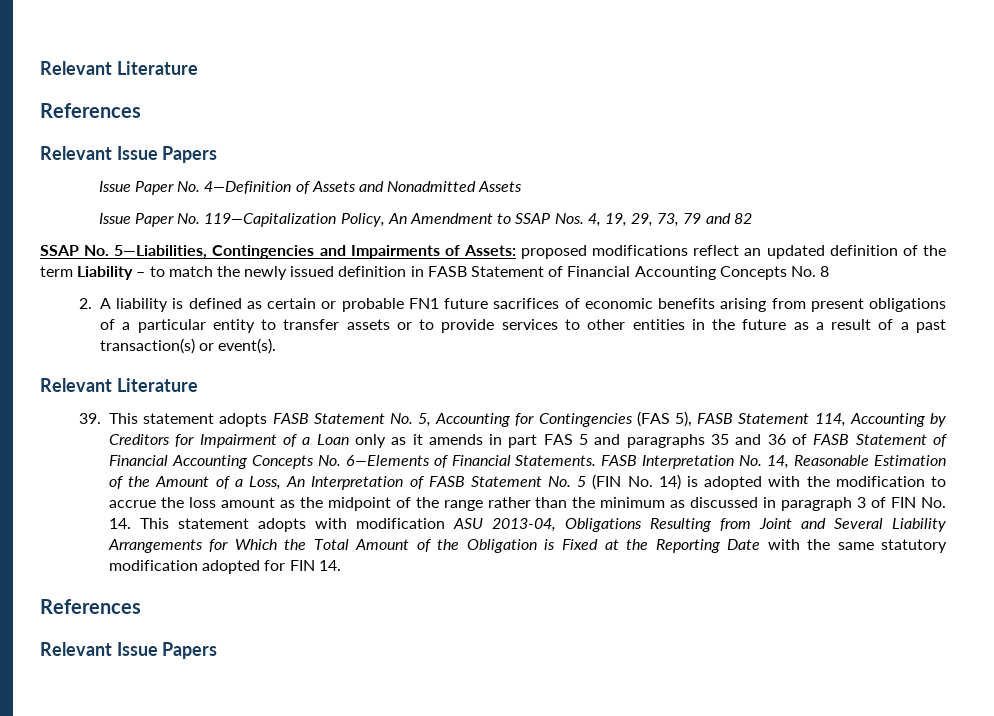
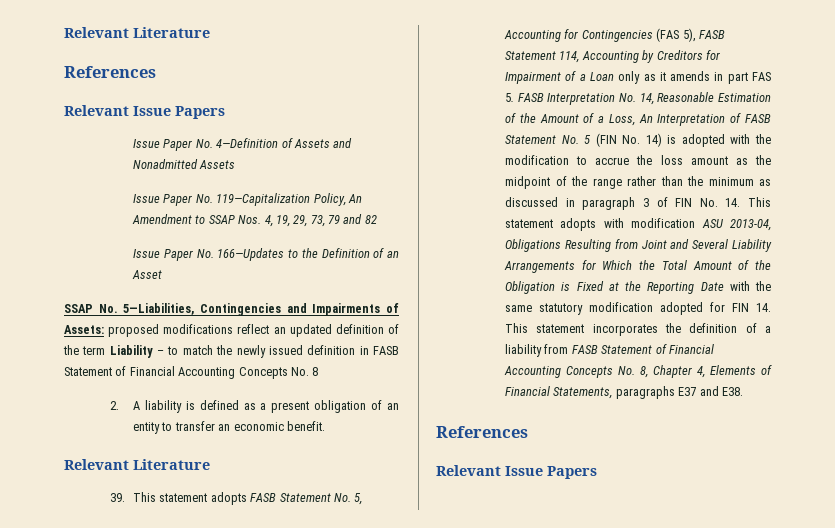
+ Issue Paper No. 166—Updates to the Definition of an Asset
- 2. A liability is defined as certain or probable FN1 future sacrifices of economic benefits arising from present obligations of a particular entity to transfer assets or to provide services to other entities in the future as a result of a past transaction(s) or event(s).
+ 2. A liability is defined as a present obligation of an entity to transfer an economic benefit.
- 39. This statement adopts FASB Statement No. 5, Accounting for Contingencies (FAS 5), FASB Statement 114, Accounting by Creditors for Impairment of a Loan only as it amends in part FAS 5 and paragraphs 35 and 36 of FASB Statement of Financial Accounting Concepts No. 6—Elements of Financial Statements. FASB Interpretation No. 14, Reasonable Estimation of the Amount of a Loss, An Interpretation of FASB Statement No. 5 (FIN No. 14) is adopted with the modification to accrue the loss amount as the midpoint of the range rather than the minimum as discussed in paragraph 3 of FIN No. 14. This statement adopts with modification ASU 2013-04, Obligations Resulting from Joint and Several Liability Arrangements for Which the Total Amount of the Obligation is Fixed at the Reporting Date with the same statutory modification adopted for FIN 14.
+ 39. This statement adopts FASB Statement No. 5, Accounting for Contingencies (FAS 5), FASB Statement 114, Accounting by Creditors for Impairment of a Loan only as it amends in part FAS 5. FASB Interpretation No. 14, Reasonable Estimation of the Amount of a Loss, An Interpretation of FASB Statement No. 5 (FIN No. 14) is adopted with the modification to accrue the loss amount as the midpoint of the range rather than the minimum as discussed in paragraph 3 of FIN No. 14. This statement adopts with modification ASU 2013-04, Obligations Resulting from Joint and Several Liability Arrangements for Which the Total Amount of the Obligation is Fixed at the Reporting Date with the same statutory modification adopted for FIN 14. This statement incorporates the definition of a liability from FASB Statement of Financial Accounting Concepts No. 8, Chapter 4, Elements of Financial Statements, paragraphs E37 and E38.

